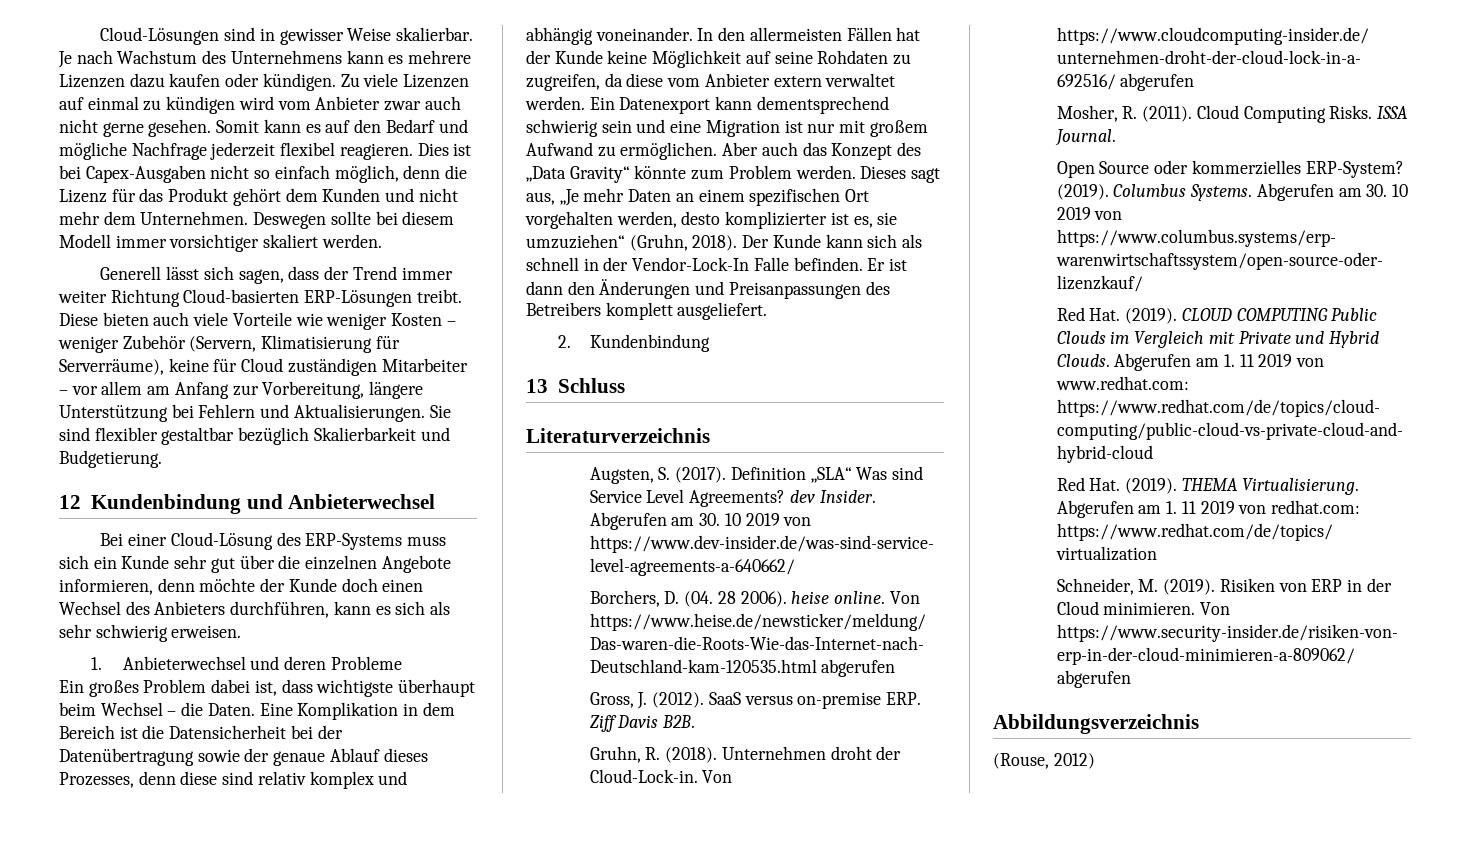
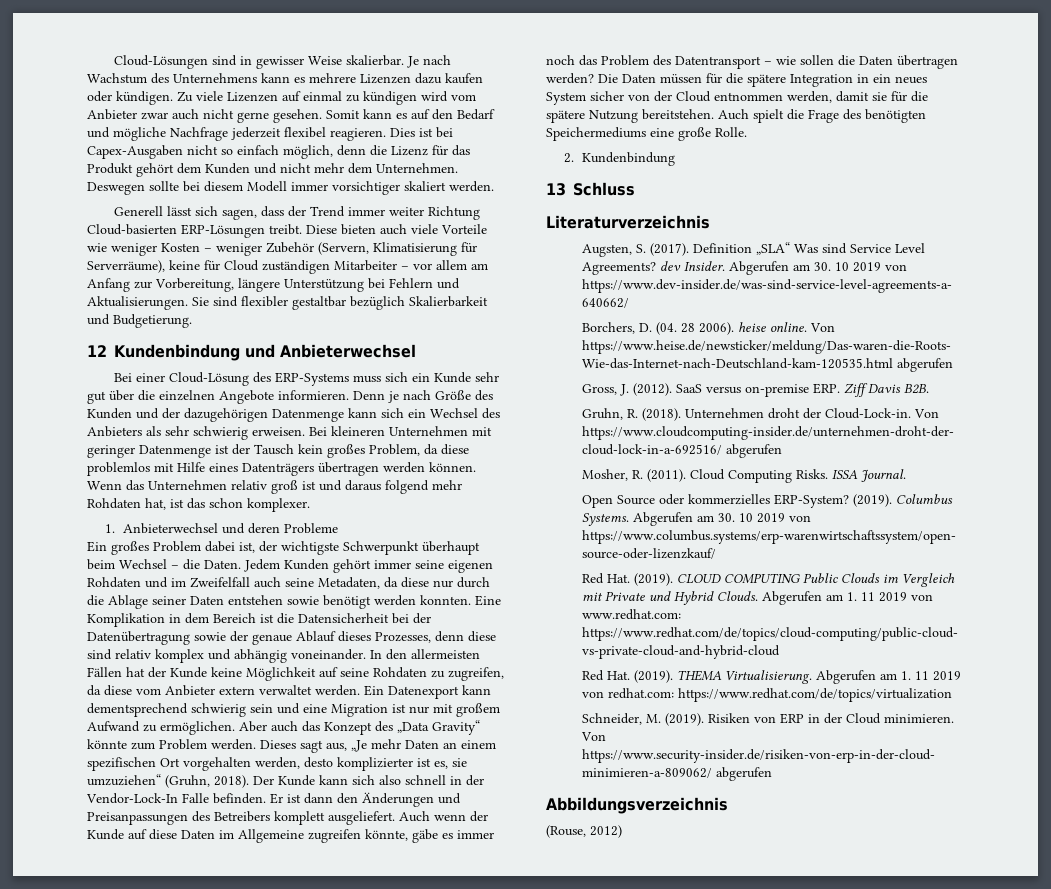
- Bei einer Cloud-Lösung des ERP-Systems muss sich ein Kunde sehr gut über die einzelnen Angebote informieren, denn möchte der Kunde doch einen Wechsel des Anbieters durchführen, kann es sich als sehr schwierig erweisen.
+ Bei einer Cloud-Lösung des ERP-Systems muss sich ein Kunde sehr gut über die einzelnen Angebote informieren. Denn je nach Größe des Kunden und der dazugehörigen Datenmenge kann sich ein Wechsel des Anbieters als sehr schwierig erweisen. Bei kleineren Unternehmen mit geringer Datenmenge ist der Tausch kein großes Problem, da diese problemlos mit Hilfe eines Datenträgers übertragen werden können. Wenn das Unternehmen relativ groß ist und daraus folgend mehr Rohdaten hat, ist das schon komplexer.
- Ein großes Problem dabei ist, dass wichtigste überhaupt beim Wechsel – die Daten.
+ Ein großes Problem dabei ist, der wichtigste Schwerpunkt überhaupt beim Wechsel – die Daten.
+ Jedem Kunden gehört immer seine eigenen Rohdaten und im Zweifelfall auch seine Metadaten, da diese nur durch die Ablage seiner Daten entstehen sowie benötigt werden konnten.
- Der Kunde kann sich als schnell in der Vendor-Lock-In Falle befinden.
+ Der Kunde kann sich also schnell in der Vendor-Lock-In Falle befinden.
+ Auch wenn der Kunde auf diese Daten im Allgemeine zugreifen könnte, gäbe es immer noch das Problem des Datentransport – wie sollen die Daten übertragen werden? Die Daten müssen für die spätere Integration in ein neues System sicher von der Cloud entnommen werden, damit sie für die spätere Nutzung bereitstehen. Auch spielt die Frage des benötigten Speichermediums eine große Rolle.

